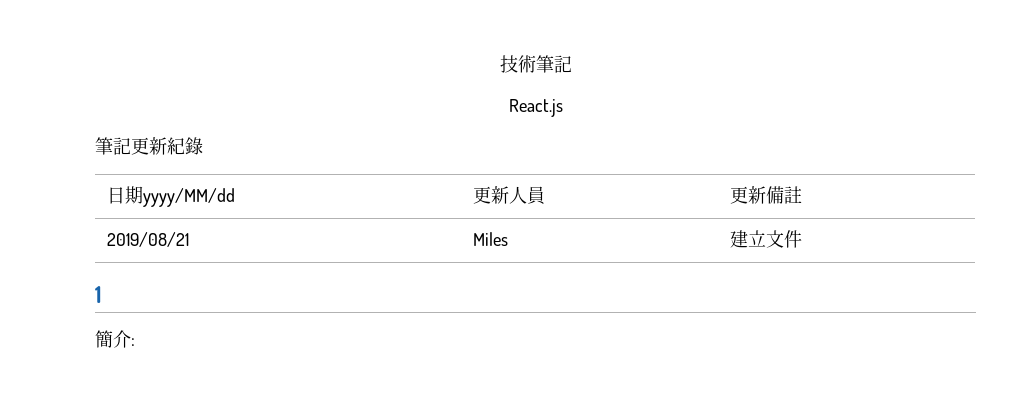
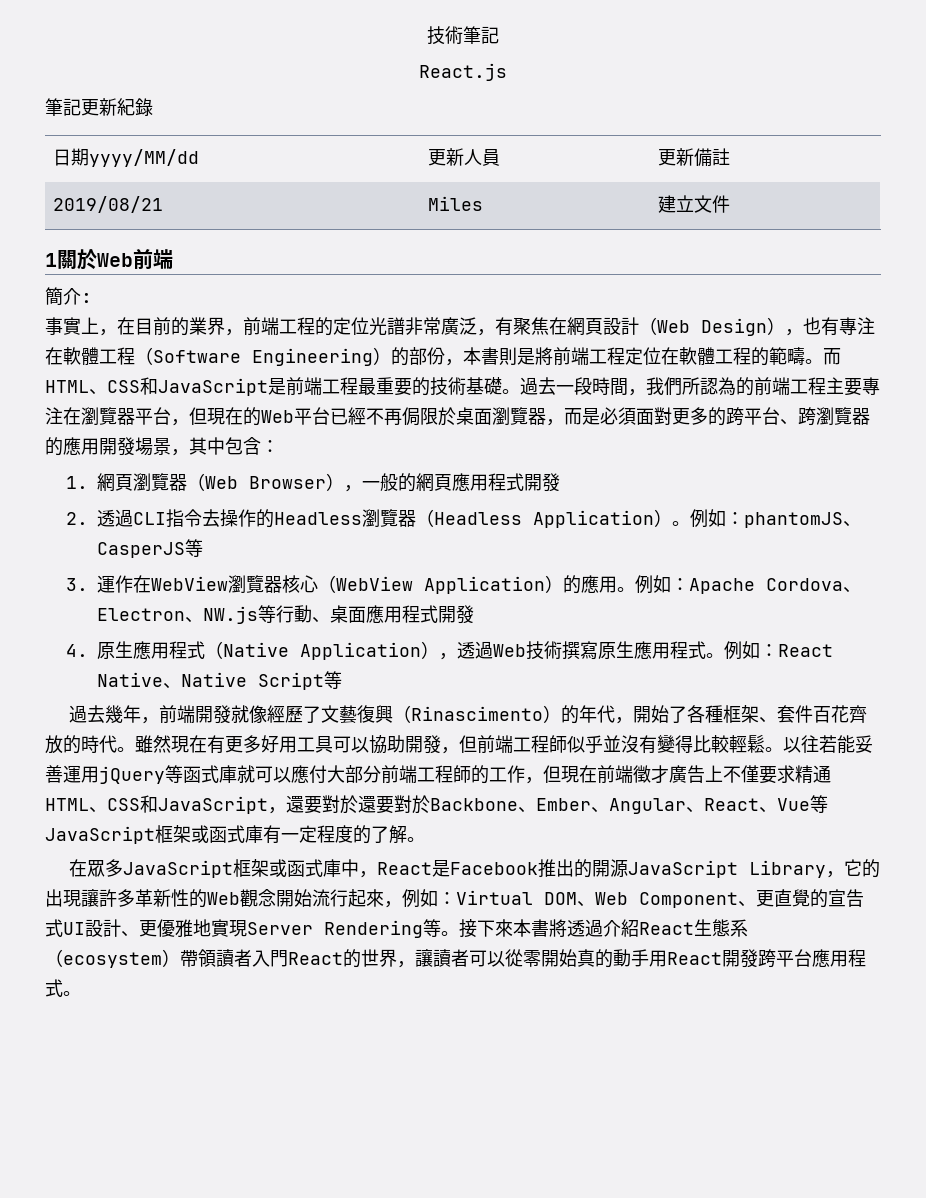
  2019/08/21 | Miles | 建立文件
- 1
+ 1關於Web前端
+ 事實上，在目前的業界，前端工程的定位光譜非常廣泛，有聚焦在網頁設計（Web Design），也有專注在軟體工程（Software Engineering）的部份，本書則是將前端工程定位在軟體工程的範疇。而HTML、CSS和JavaScript是前端工程最重要的技術基礎。過去一段時間，我們所認為的前端工程主要專注在瀏覽器平台，但現在的Web平台已經不再侷限於桌面瀏覽器，而是必須面對更多的跨平台、跨瀏覽器的應用開發場景，其中包含：
+ 1.網頁瀏覽器（Web Browser），一般的網頁應用程式開發
+ 2.透過CLI指令去操作的Headless瀏覽器（Headless Application）。例如：phantomJS、CasperJS等
+ 3.運作在WebView瀏覽器核心（WebView Application）的應用。例如：Apache Cordova、Electron、NW.js等行動、桌面應用程式開發
+ 4.原生應用程式（Native Application），透過Web技術撰寫原生應用程式。例如：React Native、Native Script等
+ 過去幾年，前端開發就像經歷了文藝復興（Rinascimento）的年代，開始了各種框架、套件百花齊放的時代。雖然現在有更多好用工具可以協助開發，但前端工程師似乎並沒有變得比較輕鬆。以往若能妥善運用jQuery等函式庫就可以應付大部分前端工程師的工作，但現在前端徵才廣告上不僅要求精通HTML、CSS和JavaScript，還要對於還要對於Backbone、Ember、Angular、React、Vue等JavaScript框架或函式庫有一定程度的了解。
+ 在眾多JavaScript框架或函式庫中，React是Facebook推出的開源JavaScript Library，它的出現讓許多革新性的Web觀念開始流行起來，例如：Virtual DOM、Web Component、更直覺的宣告式UI設計、更優雅地實現Server Rendering等。接下來本書將透過介紹React生態系（ecosystem）帶領讀者入門React的世界，讓讀者可以從零開始真的動手用React開發跨平台應用程式。

